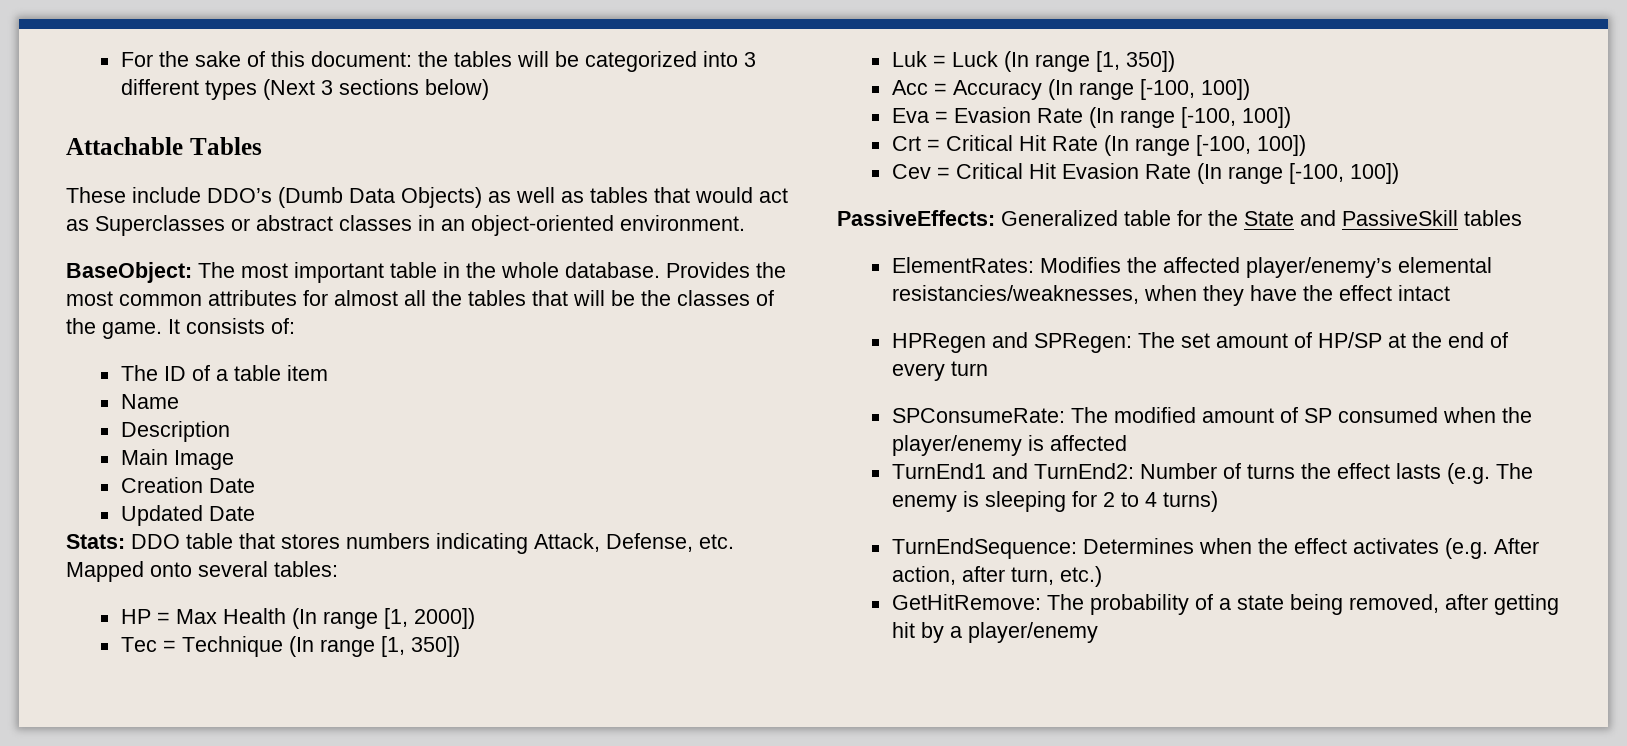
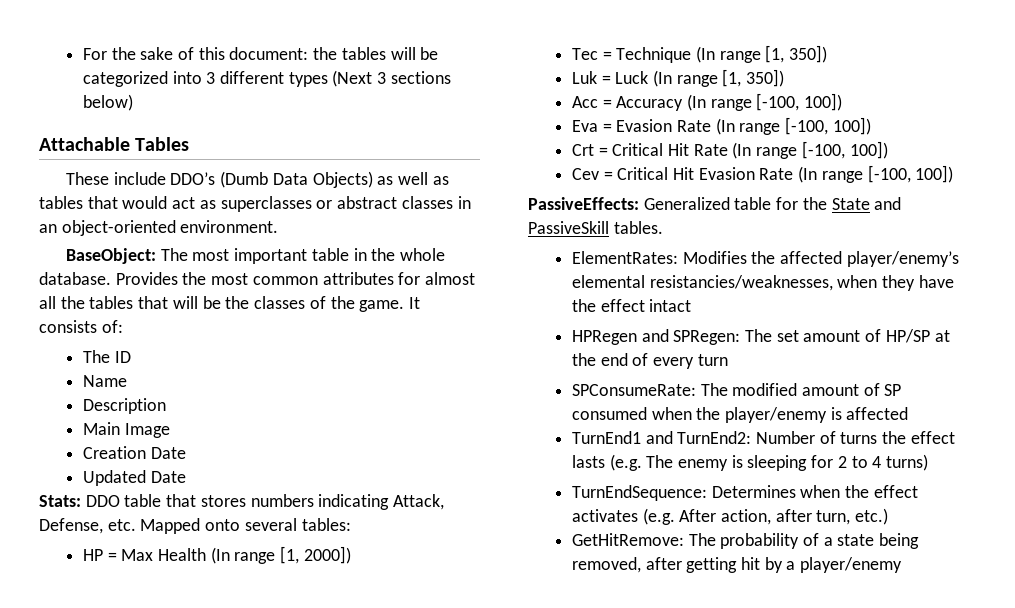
- These include DDO’s (Dumb Data Objects) as well as tables that would act as Superclasses or abstract classes in an object-oriented environment.
+ These include DDO’s (Dumb Data Objects) as well as tables that would act as superclasses or abstract classes in an object-oriented environment.
- The ID of a table item
+ The ID
- PassiveEffects: Generalized table for the State and PassiveSkill tables
+ PassiveEffects: Generalized table for the State and PassiveSkill tables.

